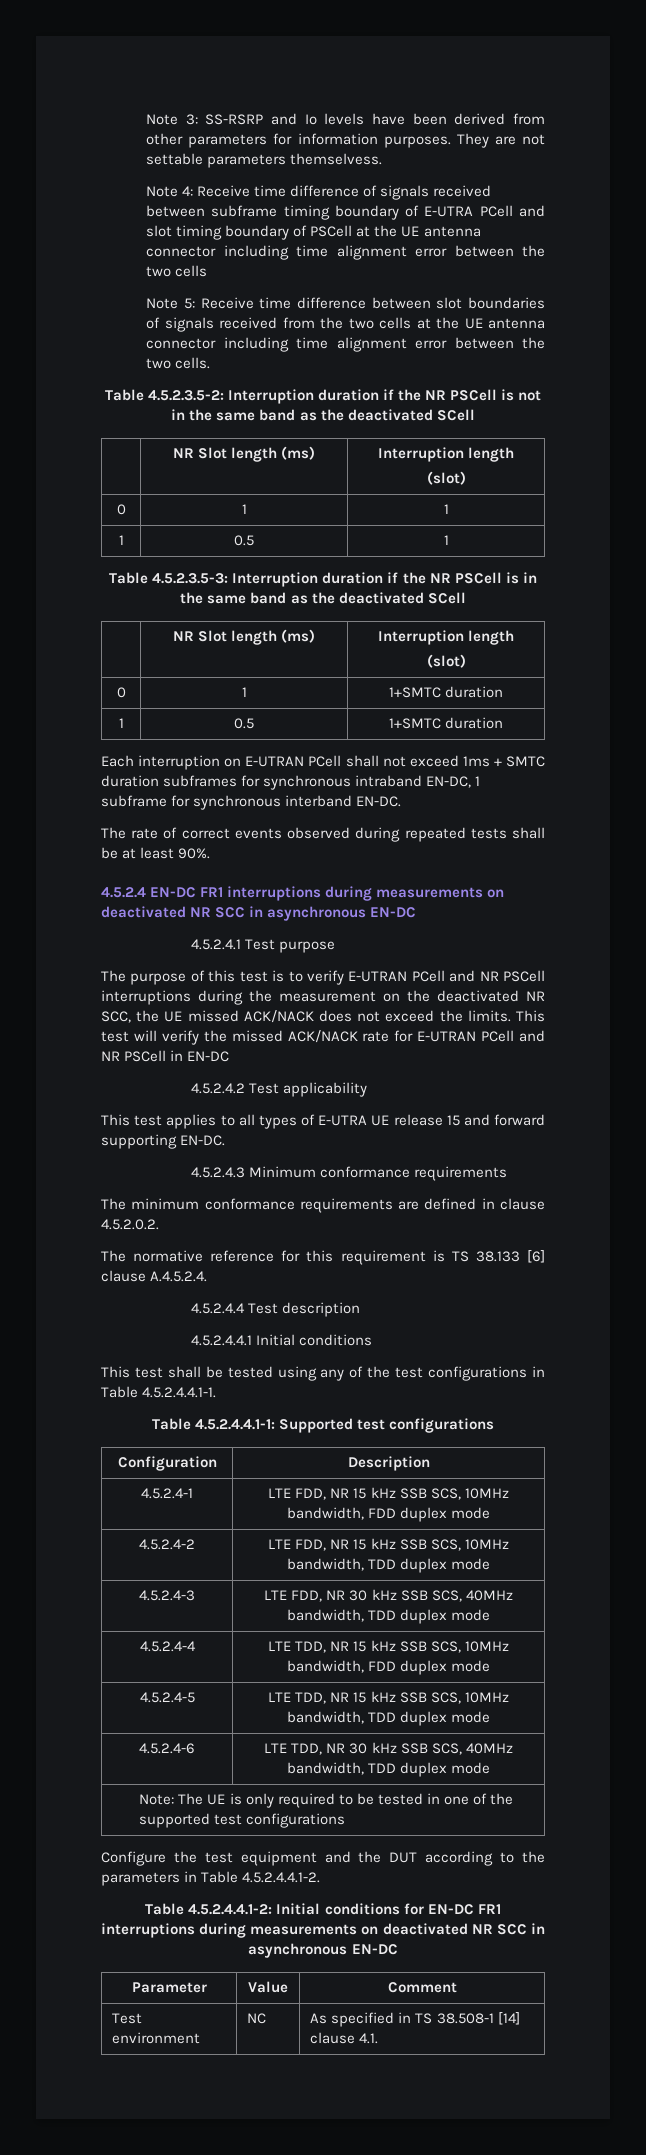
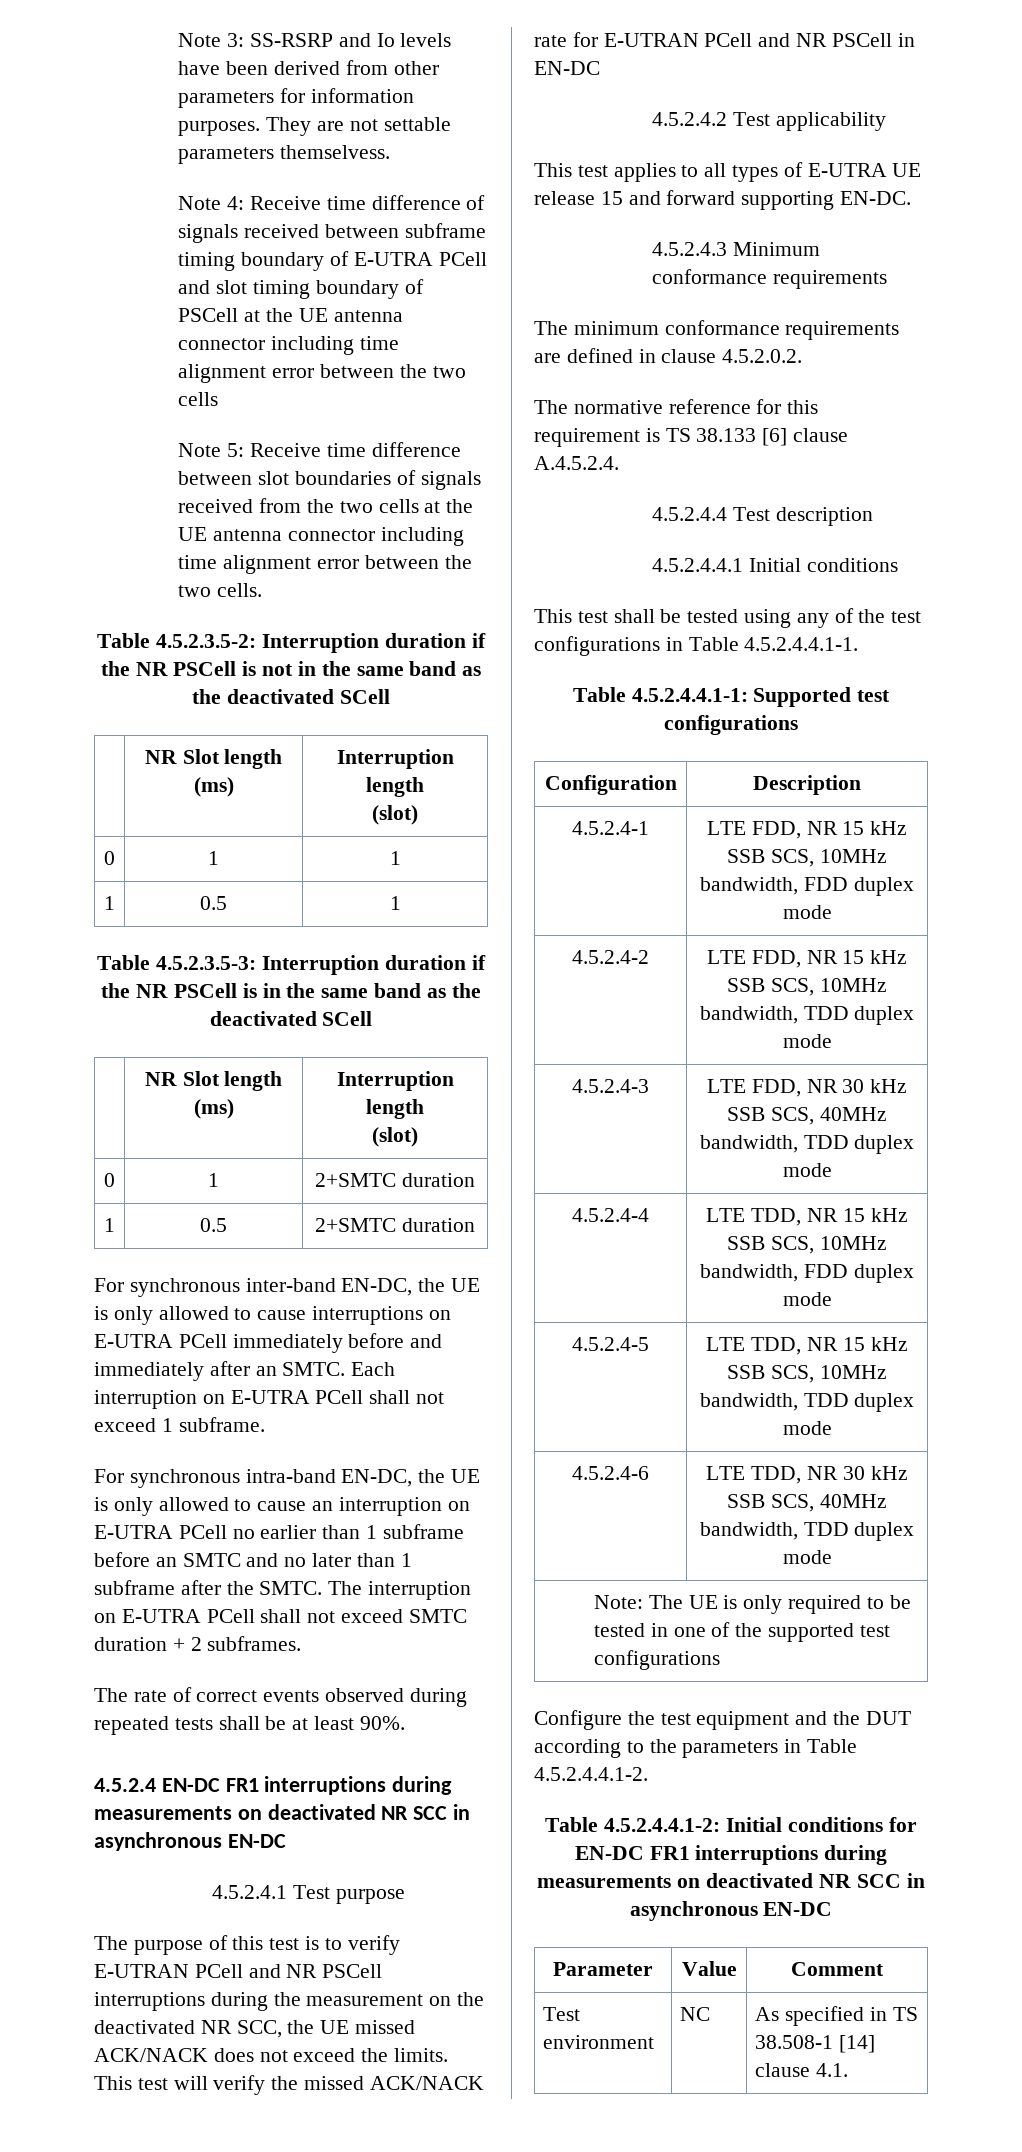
- 0 | 1 | 1+SMTC duration
+ 0 | 1 | 2+SMTC duration
- 1 | 0.5 | 1+SMTC duration
- Each interruption on E-UTRAN PCell shall not exceed 1ms + SMTC duration subframes for synchronous intraband EN-DC, 1 subframe for synchronous interband EN-DC.
+ 1 | 0.5 | 2+SMTC duration
+ For synchronous inter-band EN-DC, the UE is only allowed to cause interruptions on E-UTRA PCell immediately before and immediately after an SMTC. Each interruption on E-UTRA PCell shall not exceed 1 subframe.
+ For synchronous intra-band EN-DC, the UE is only allowed to cause an interruption on E-UTRA PCell no earlier than 1 subframe before an SMTC and no later than 1 subframe after the SMTC. The interruption on E-UTRA PCell shall not exceed SMTC duration + 2 subframes.

